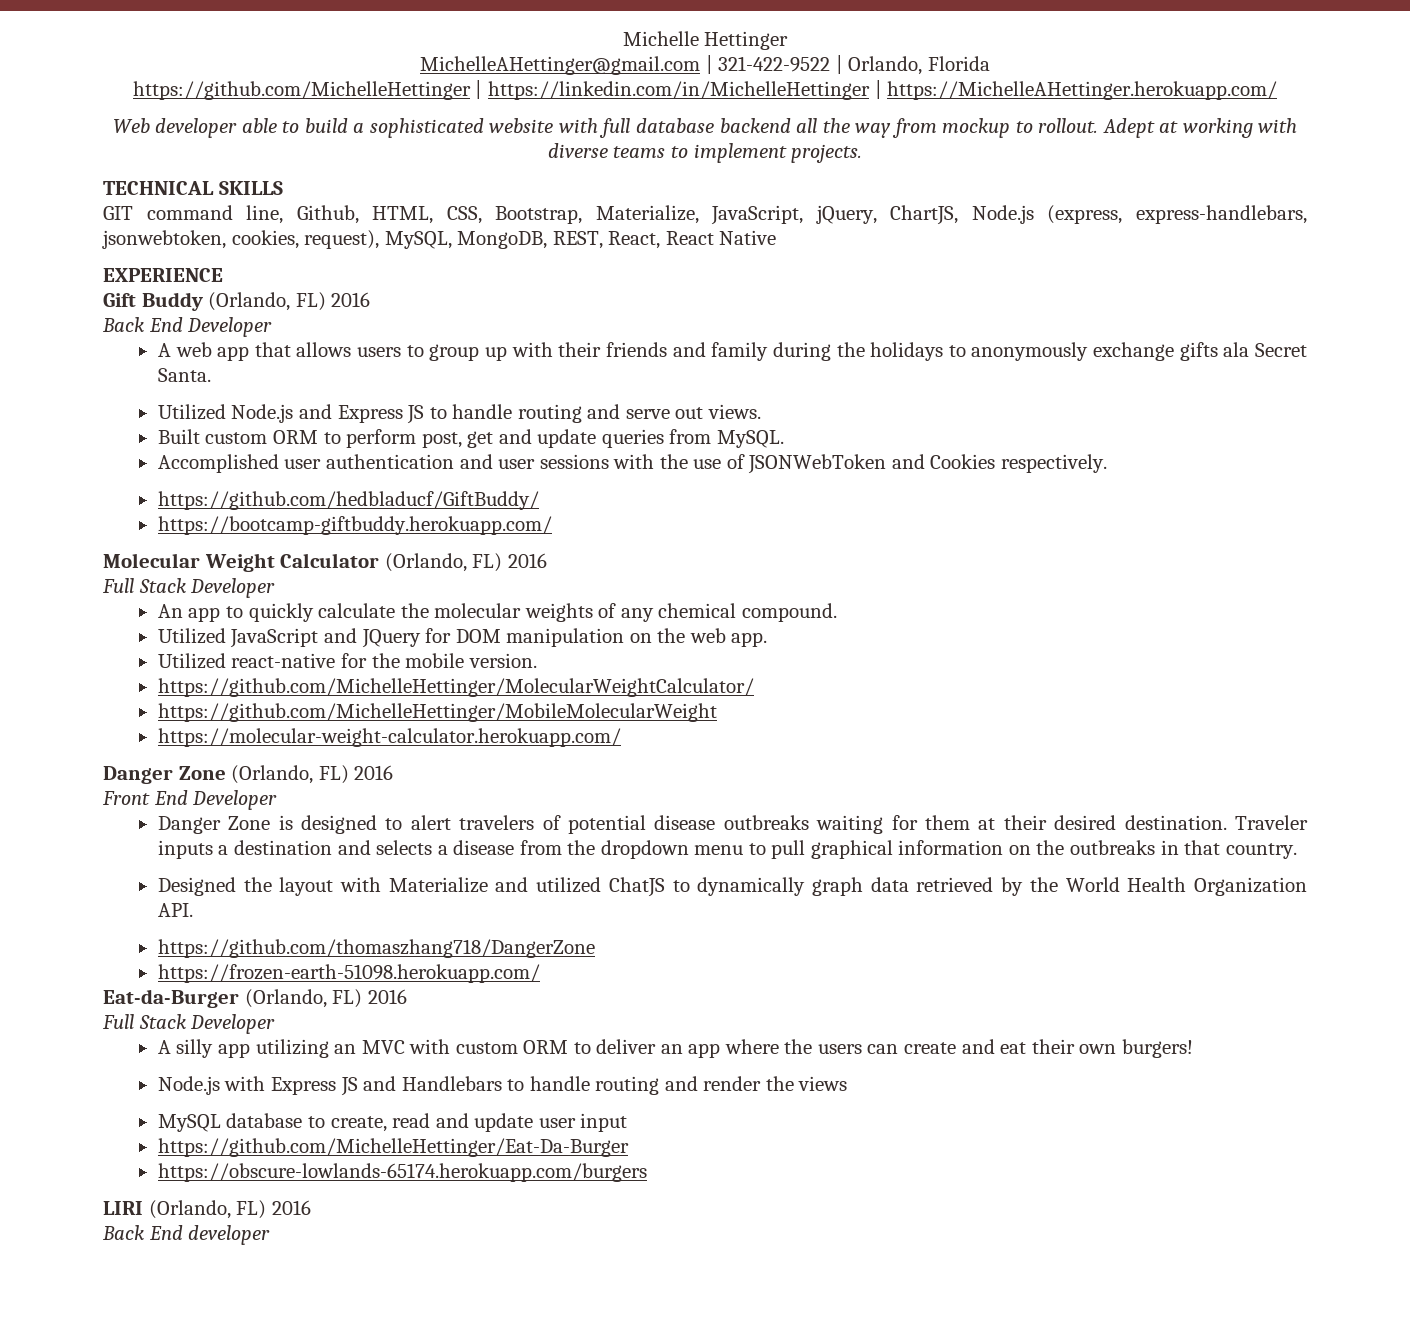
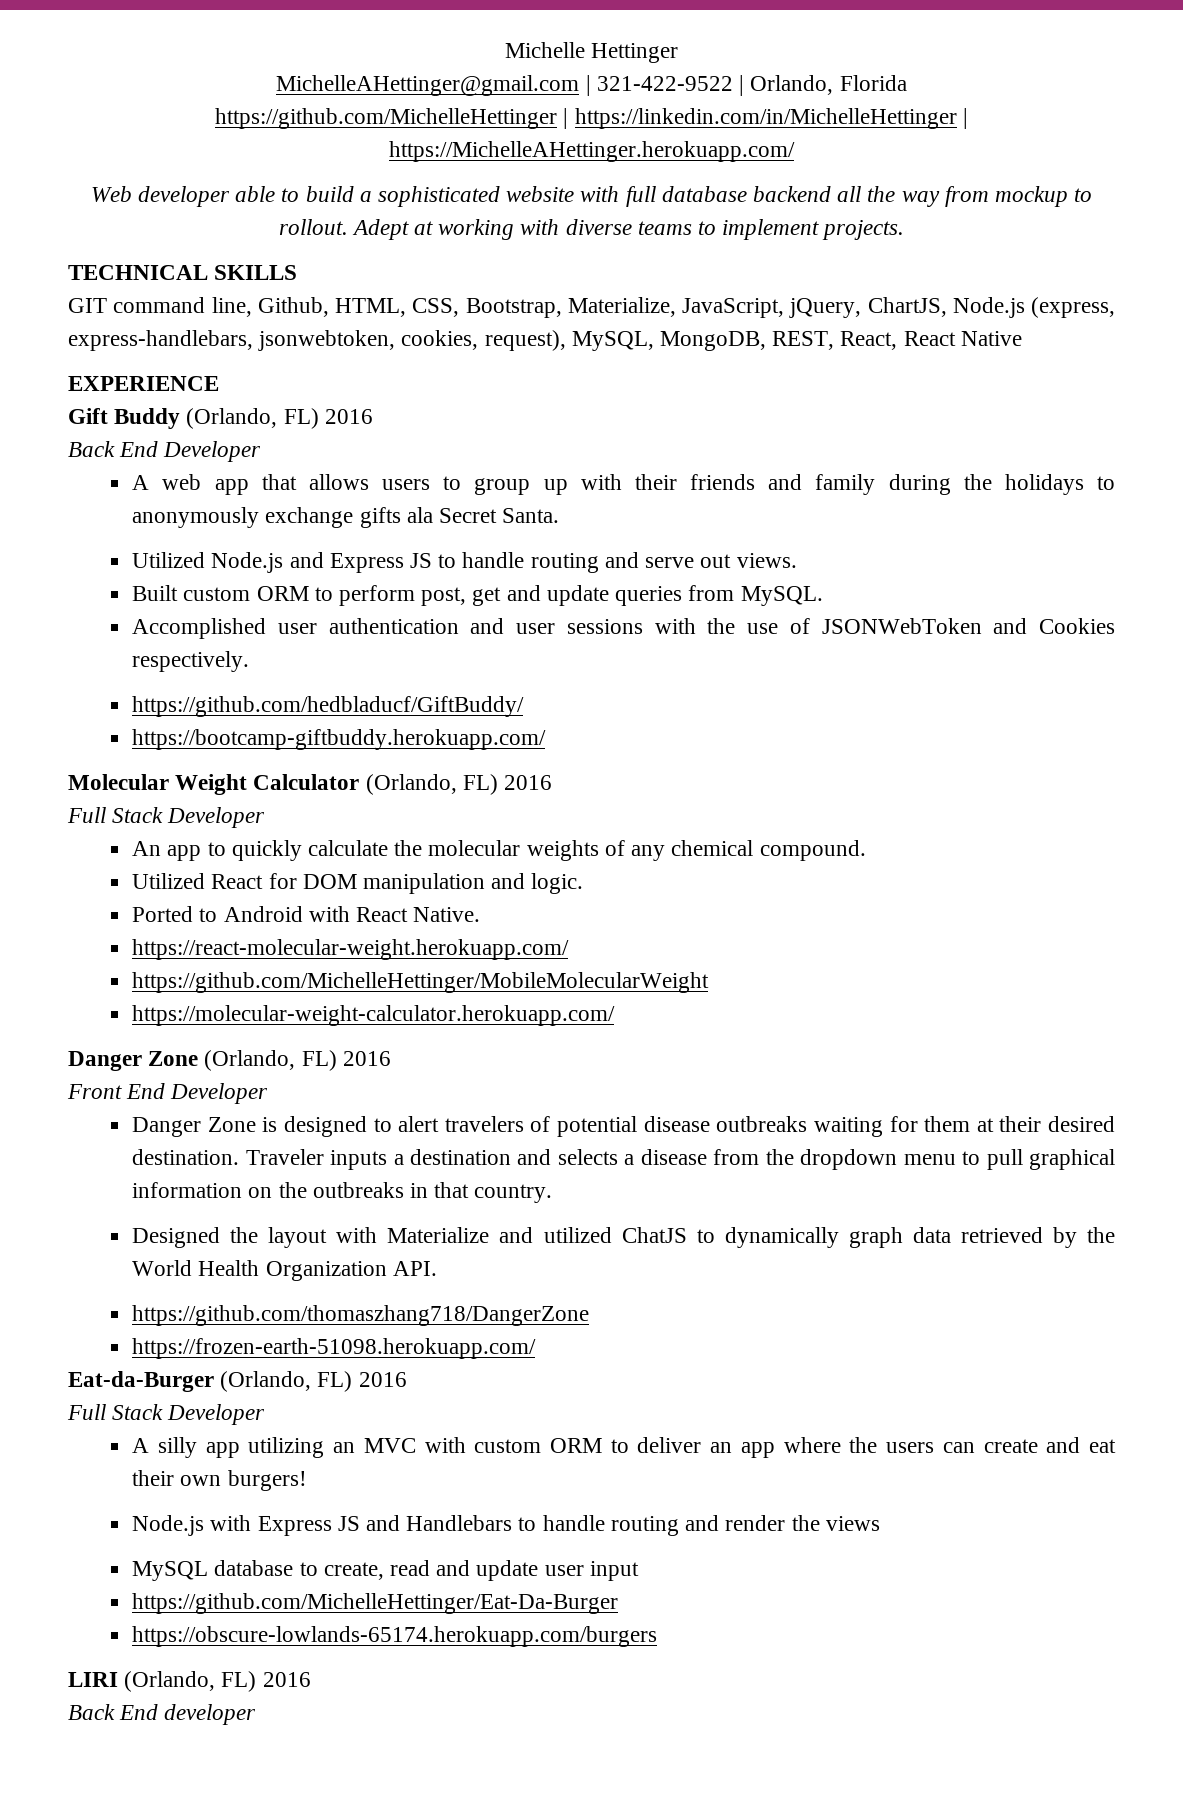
- Utilized JavaScript and JQuery for DOM manipulation on the web app.
- Utilized react-native for the mobile version.
- https://github.com/MichelleHettinger/MolecularWeightCalculator/
+ Utilized React for DOM manipulation and logic.
+ Ported to Android with React Native.
+ https://react-molecular-weight.herokuapp.com/

